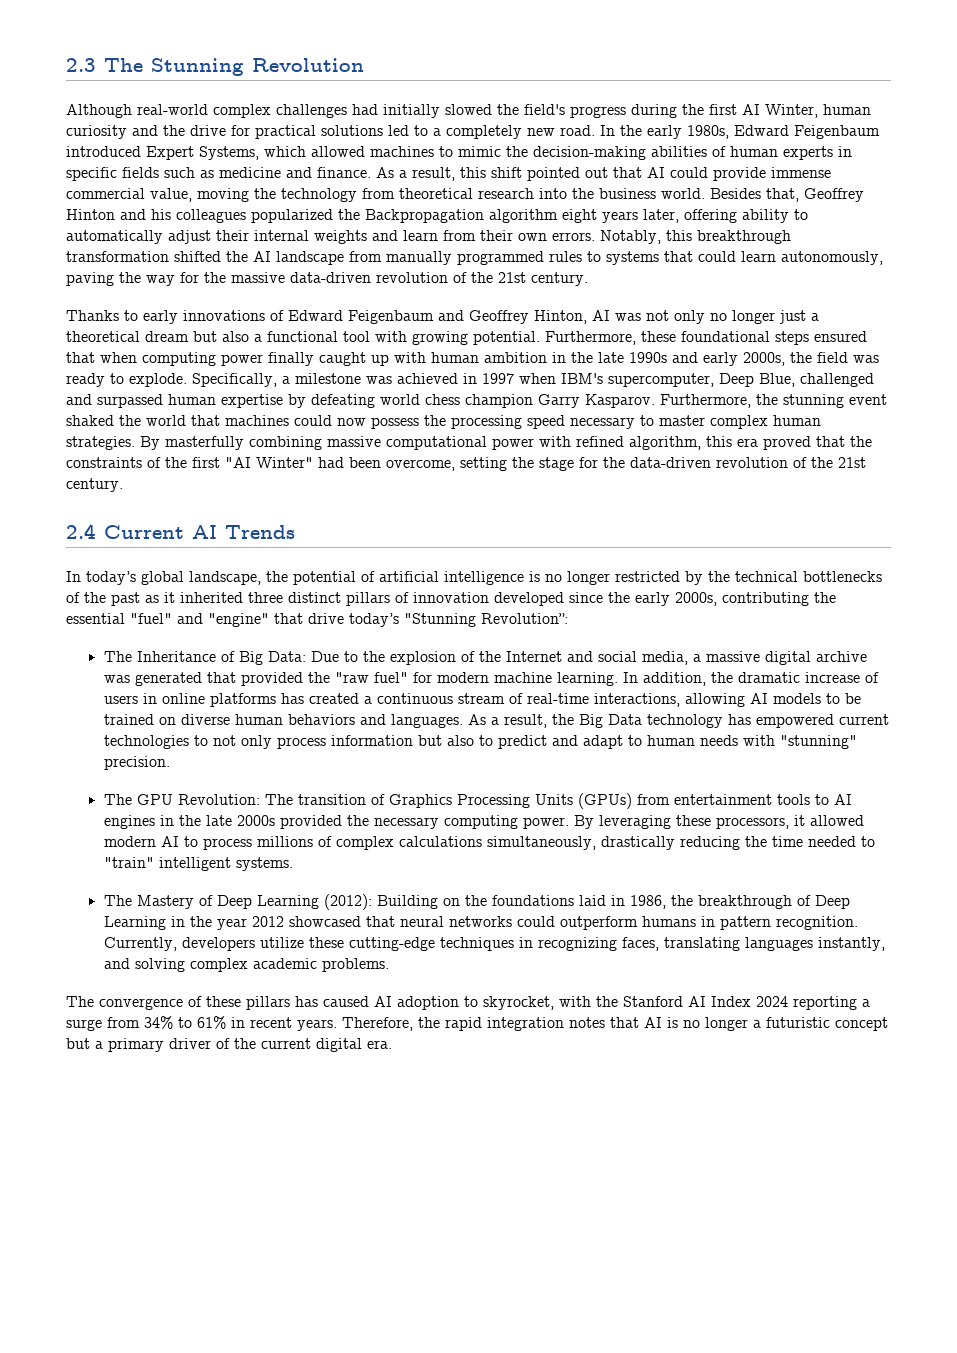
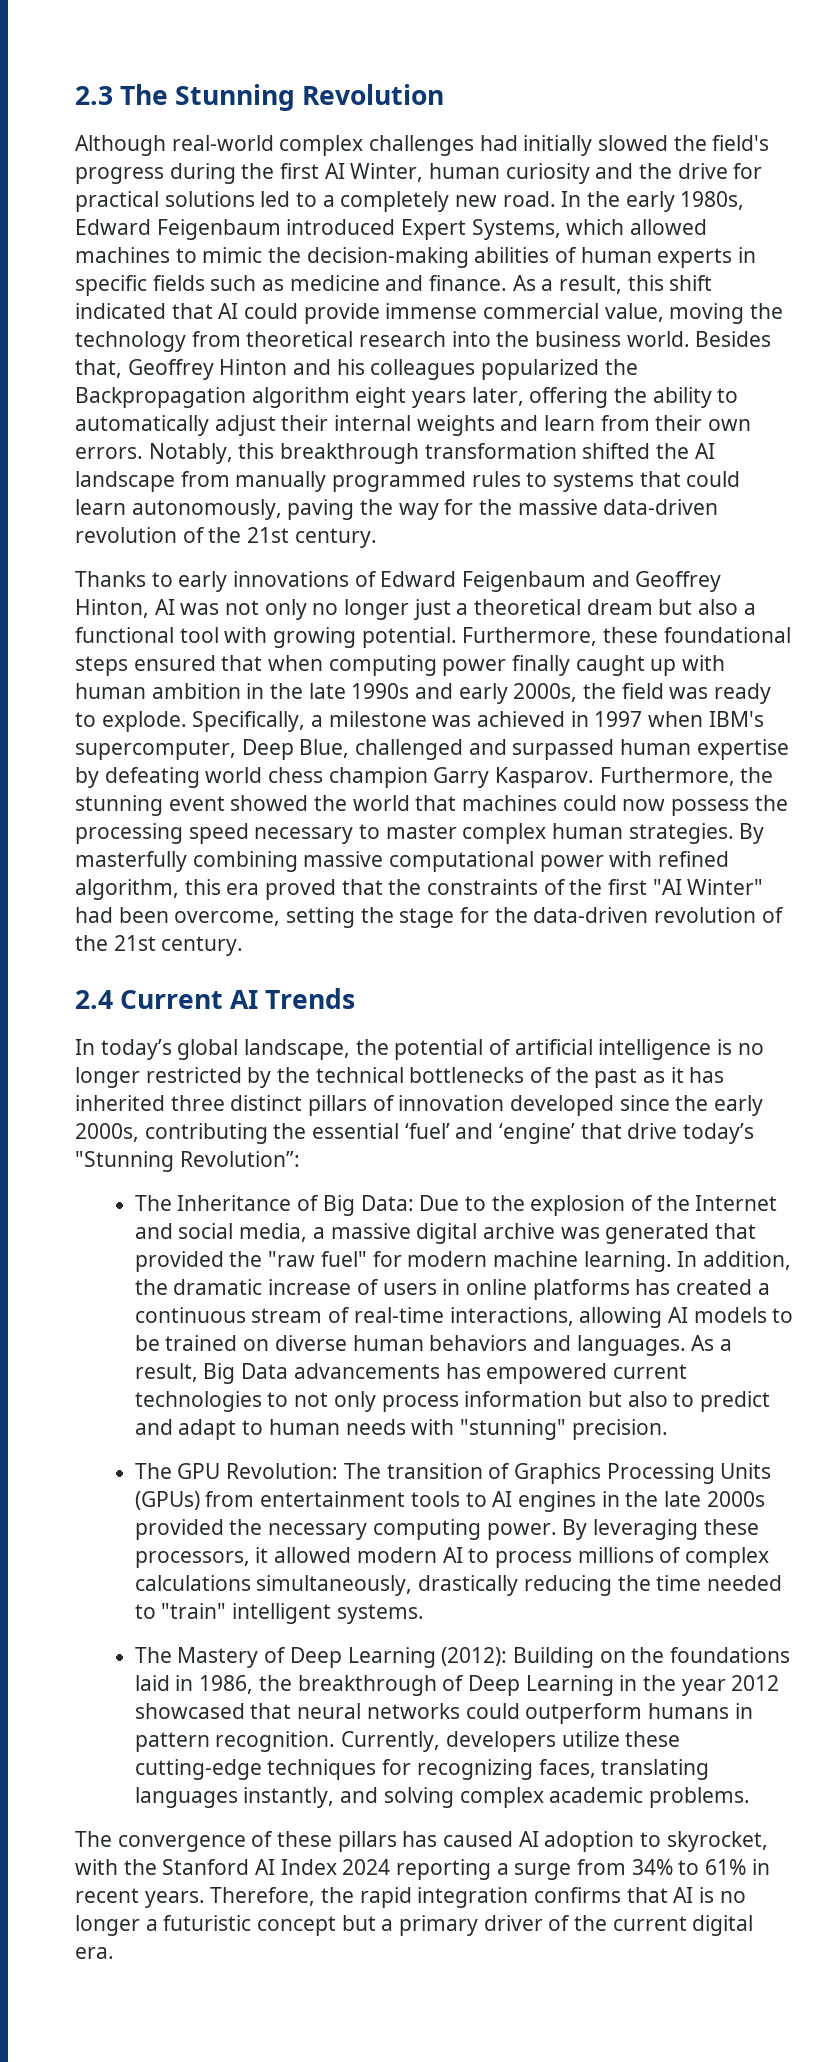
- As a result, this shift pointed out that AI could provide immense commercial value, moving the technology from theoretical research into the business world.
+ As a result, this shift indicated that AI could provide immense commercial value, moving the technology from theoretical research into the business world.
- Besides that, Geoffrey Hinton and his colleagues popularized the Backpropagation algorithm eight years later, offering ability to automatically adjust their internal weights and learn from their own errors.
+ Besides that, Geoffrey Hinton and his colleagues popularized the Backpropagation algorithm eight years later, offering the ability to automatically adjust their internal weights and learn from their own errors.
- Furthermore, the stunning event shaked the world that machines could now possess the processing speed necessary to master complex human strategies.
+ Furthermore, the stunning event showed the world that machines could now possess the processing speed necessary to master complex human strategies.
- In today’s global landscape, the potential of artificial intelligence is no longer restricted by the technical bottlenecks of the past as it inherited three distinct pillars of innovation developed since the early 2000s, contributing the essential "fuel" and "engine" that drive today’s "Stunning Revolution”:
+ In today’s global landscape, the potential of artificial intelligence is no longer restricted by the technical bottlenecks of the past as it has inherited three distinct pillars of innovation developed since the early 2000s, contributing the essential ‘fuel’ and ‘engine’ that drive today’s "Stunning Revolution”:
- As a result, the Big Data technology has empowered current technologies to not only process information but also to predict and adapt to human needs with "stunning" precision.
+ As a result, Big Data advancements has empowered current technologies to not only process information but also to predict and adapt to human needs with "stunning" precision.
- Currently, developers utilize these cutting-edge techniques in recognizing faces, translating languages instantly, and solving complex academic problems.
+ Currently, developers utilize these cutting-edge techniques for recognizing faces, translating languages instantly, and solving complex academic problems.
- Therefore, the rapid integration notes that AI is no longer a futuristic concept but a primary driver of the current digital era.
+ Therefore, the rapid integration confirms that AI is no longer a futuristic concept but a primary driver of the current digital era.

